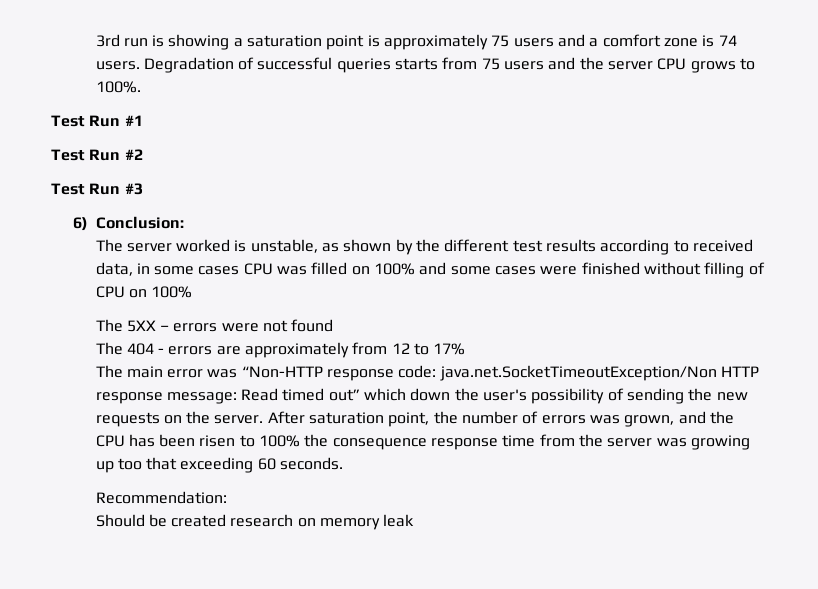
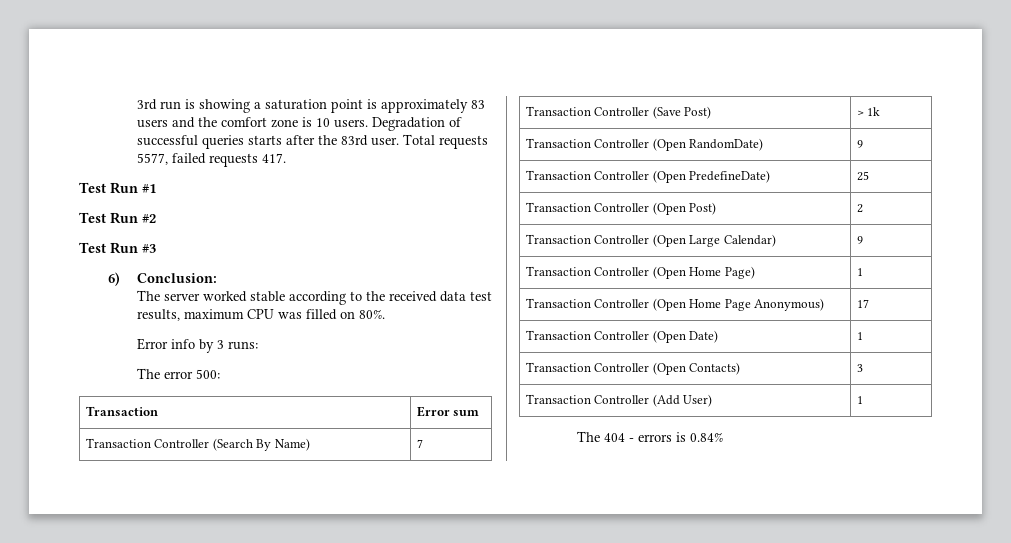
- 3rd run is showing a saturation point is approximately 75 users and a comfort zone is 74 users.
+ 3rd run is showing a saturation point is approximately 83 users and the comfort zone is 10 users.
- Degradation of successful queries starts from 75 users and the server CPU grows to 100%.
+ Degradation of successful queries starts after the 83rd user. Total requests 5577, failed requests 417.
- The server worked is unstable, as shown by the different test results according to received data, in some cases CPU was filled on 100% and some cases were finished without filling of CPU on 100%
- The 5XX – errors were not found
- The 404 - errors are approximately from 12 to 17%
- The main error was “Non-HTTP response code: java.net.SocketTimeoutException/Non HTTP response message: Read timed out” which down the user's possibility of sending the new requests on the server. After saturation point, the number of errors was grown, and the CPU has been risen to 100% the consequence response time from the server was growing up too that exceeding 60 seconds.
- Recommendation:
- Should be created research on memory leak
+ The server worked stable according to the received data test results, maximum CPU was filled on 80%.
+ Error info by 3 runs:
+ The error 500:
+ Transaction | Error sum
+ Transaction Controller (Search By Name) | 7
+ Transaction Controller (Save Post) | > 1k
+ Transaction Controller (Open RandomDate) | 9
+ Transaction Controller (Open PredefineDate) | 25
+ Transaction Controller (Open Post) | 2
+ Transaction Controller (Open Large Calendar) | 9
+ Transaction Controller (Open Home Page) | 1
+ Transaction Controller (Open Home Page Anonymous) | 17
+ Transaction Controller (Open Date) | 1
+ Transaction Controller (Open Contacts) | 3
+ Transaction Controller (Add User) | 1
+ The 404 - errors is 0.84%

